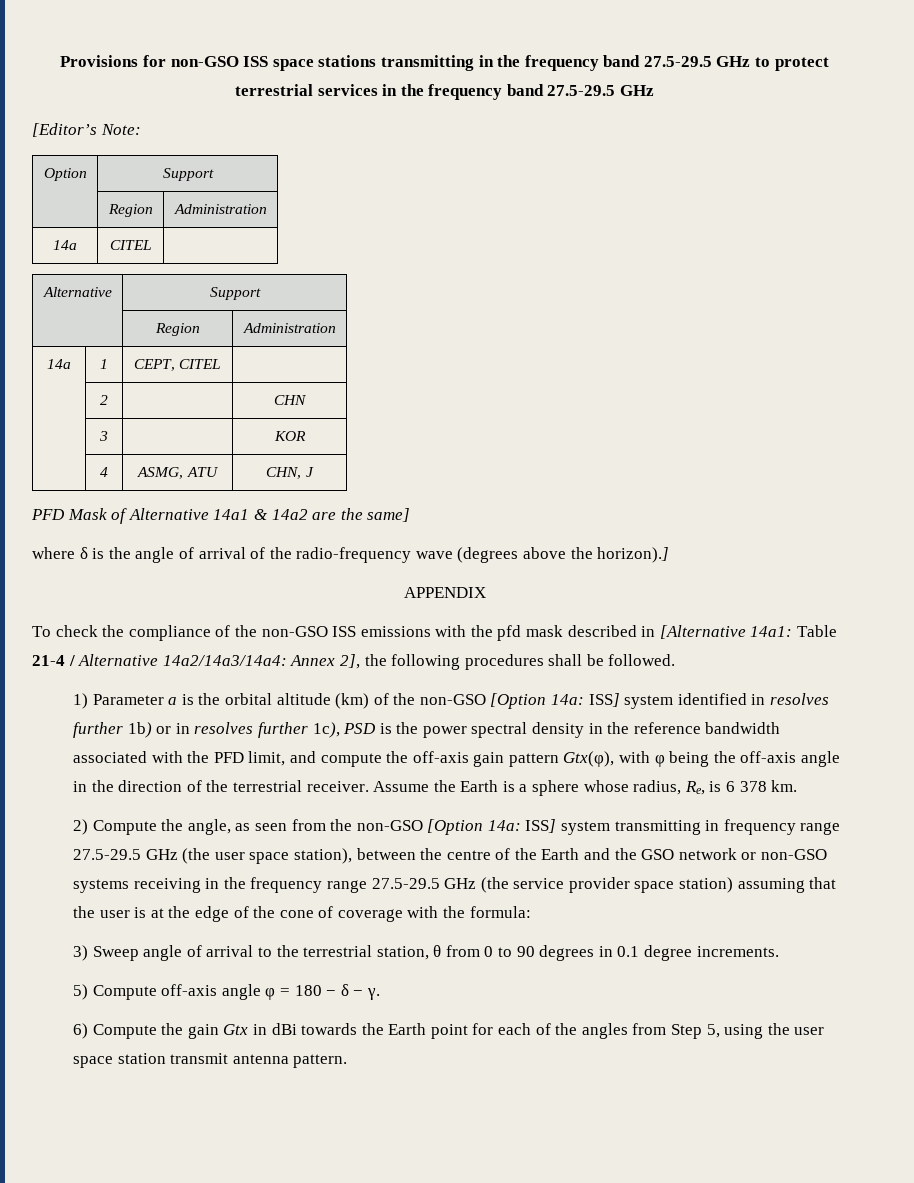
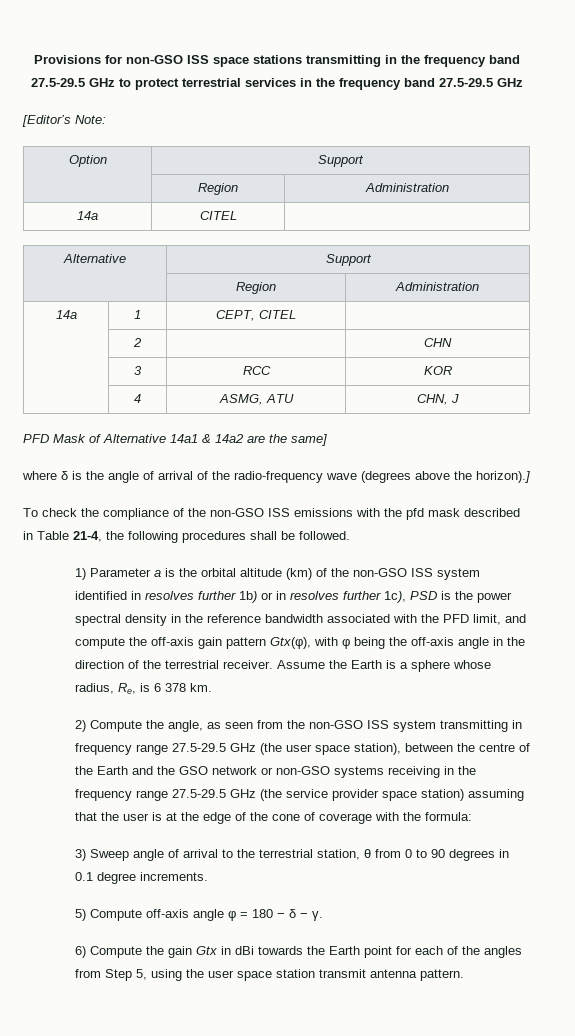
- | 3 | | KOR
+ | 3 | RCC | KOR
- APPENDIX
- To check the compliance of the non-GSO ISS emissions with the pfd mask described in [Alternative 14a1: Table 21-4 / Alternative 14a2/14a3/14a4: Annex 2], the following procedures shall be followed.
+ To check the compliance of the non-GSO ISS emissions with the pfd mask described in Table 21-4, the following procedures shall be followed.
- 1) Parameter a is the orbital altitude (km) of the non-GSO [Option 14a: ISS] system identified in resolves further 1b) or in resolves further 1c), PSD is the power spectral density in the reference bandwidth associated with the PFD limit, and compute the off-axis gain pattern Gtx(φ), with φ being the off-axis angle in the direction of the terrestrial receiver.
+ 1) Parameter a is the orbital altitude (km) of the non-GSO ISS system identified in resolves further 1b) or in resolves further 1c), PSD is the power spectral density in the reference bandwidth associated with the PFD limit, and compute the off-axis gain pattern Gtx(φ), with φ being the off-axis angle in the direction of the terrestrial receiver.
- 2) Compute the angle, as seen from the non-GSO [Option 14a: ISS] system transmitting in frequency range 27.5-29.5 GHz (the user space station), between the centre of the Earth and the GSO network or non-GSO systems receiving in the frequency range 27.5-29.5 GHz (the service provider space station) assuming that the user is at the edge of the cone of coverage with the formula:
+ 2) Compute the angle, as seen from the non-GSO ISS system transmitting in frequency range 27.5-29.5 GHz (the user space station), between the centre of the Earth and the GSO network or non-GSO systems receiving in the frequency range 27.5-29.5 GHz (the service provider space station) assuming that the user is at the edge of the cone of coverage with the formula:

